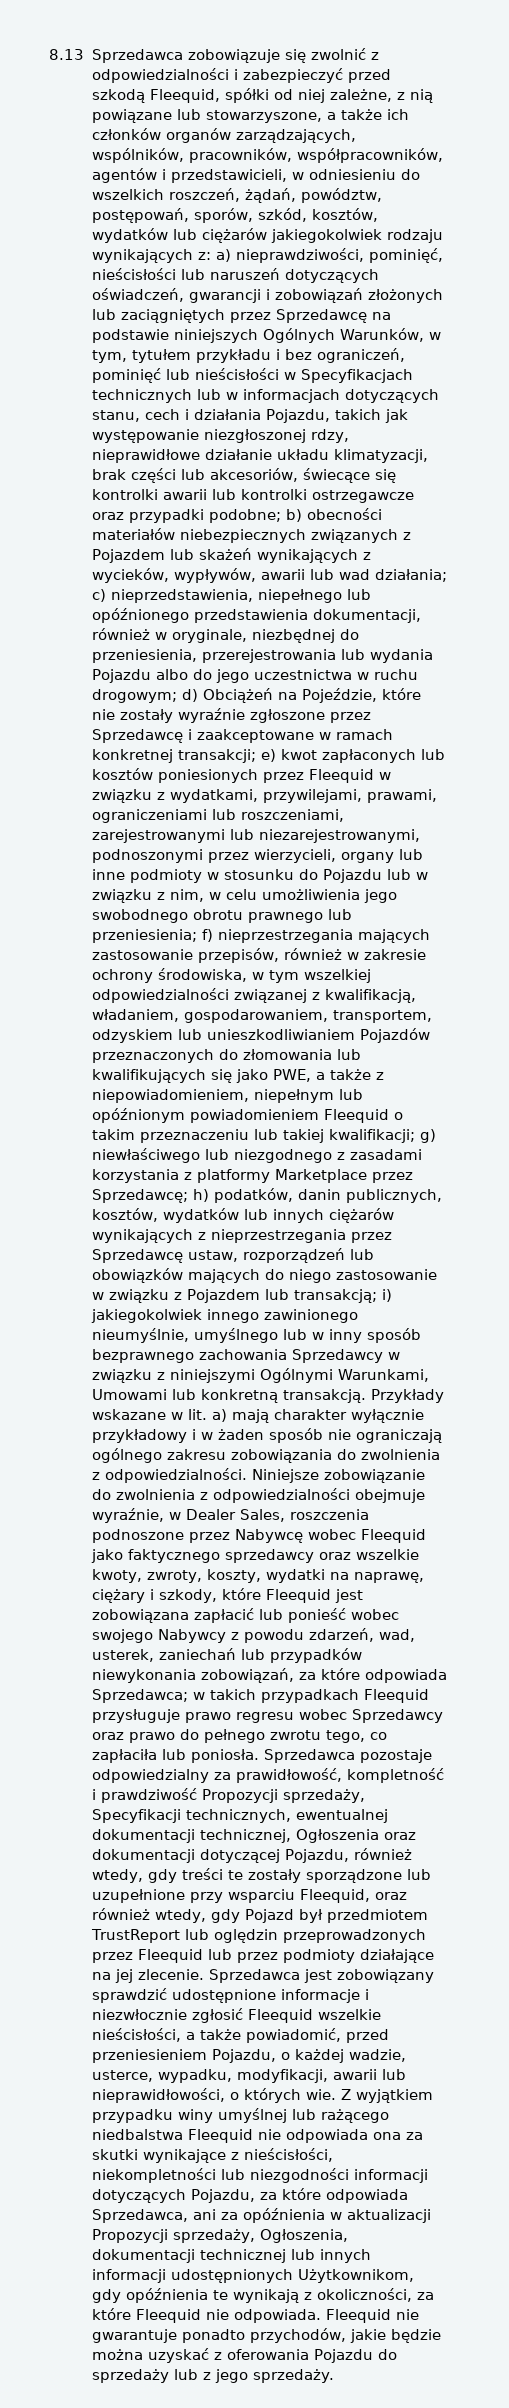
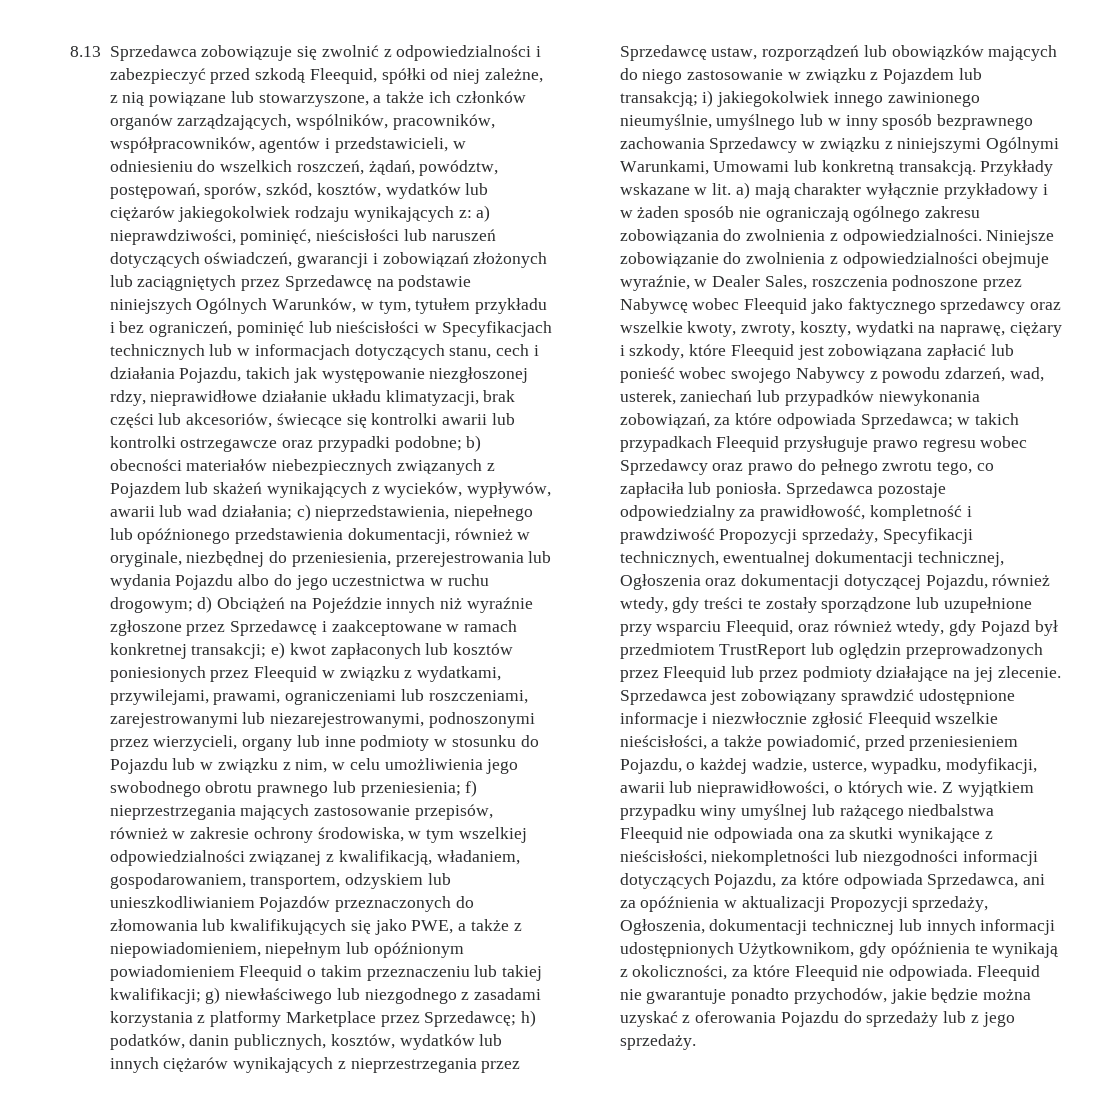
- d) Obciążeń na Pojeździe, które nie zostały wyraźnie zgłoszone przez Sprzedawcę i zaakceptowane w ramach konkretnej transakcji;
+ d) Obciążeń na Pojeździe innych niż wyraźnie zgłoszone przez Sprzedawcę i zaakceptowane w ramach konkretnej transakcji;

